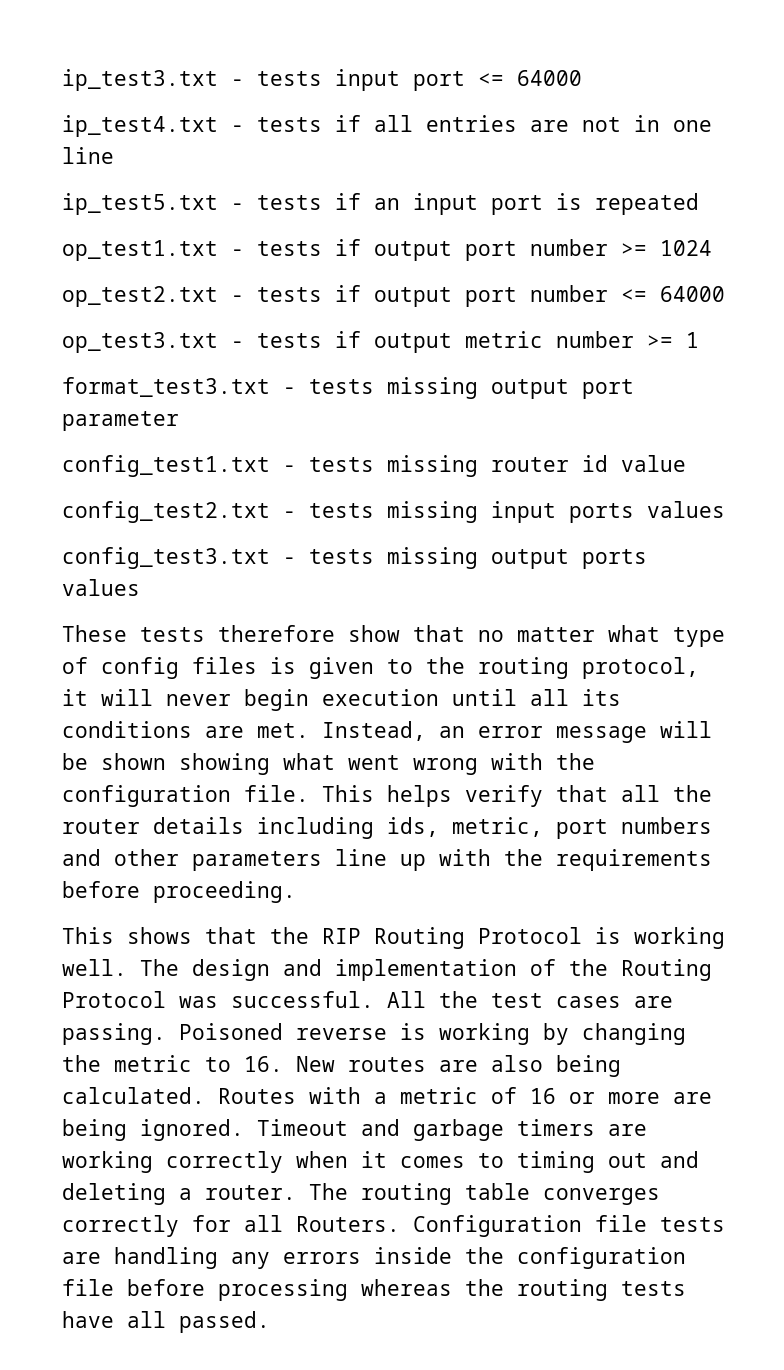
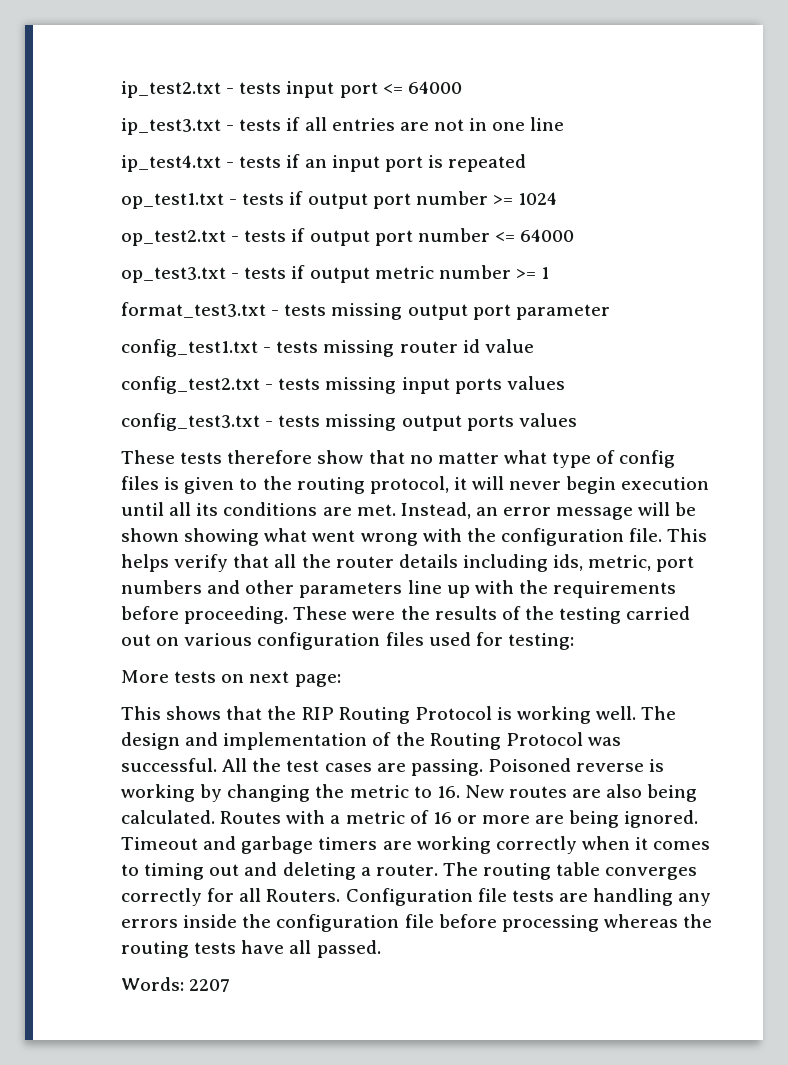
- ip_test3.txt - tests input port <= 64000
+ ip_test2.txt - tests input port <= 64000
- ip_test4.txt - tests if all entries are not in one line
+ ip_test3.txt - tests if all entries are not in one line
- ip_test5.txt - tests if an input port is repeated
+ ip_test4.txt - tests if an input port is repeated
+ These were the results of the testing carried out on various configuration files used for testing:
+ More tests on next page:
+ Words: 2207

